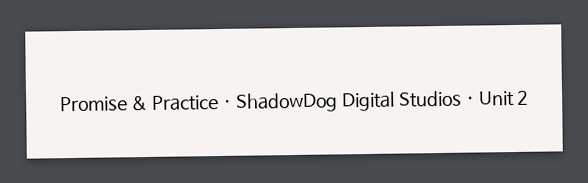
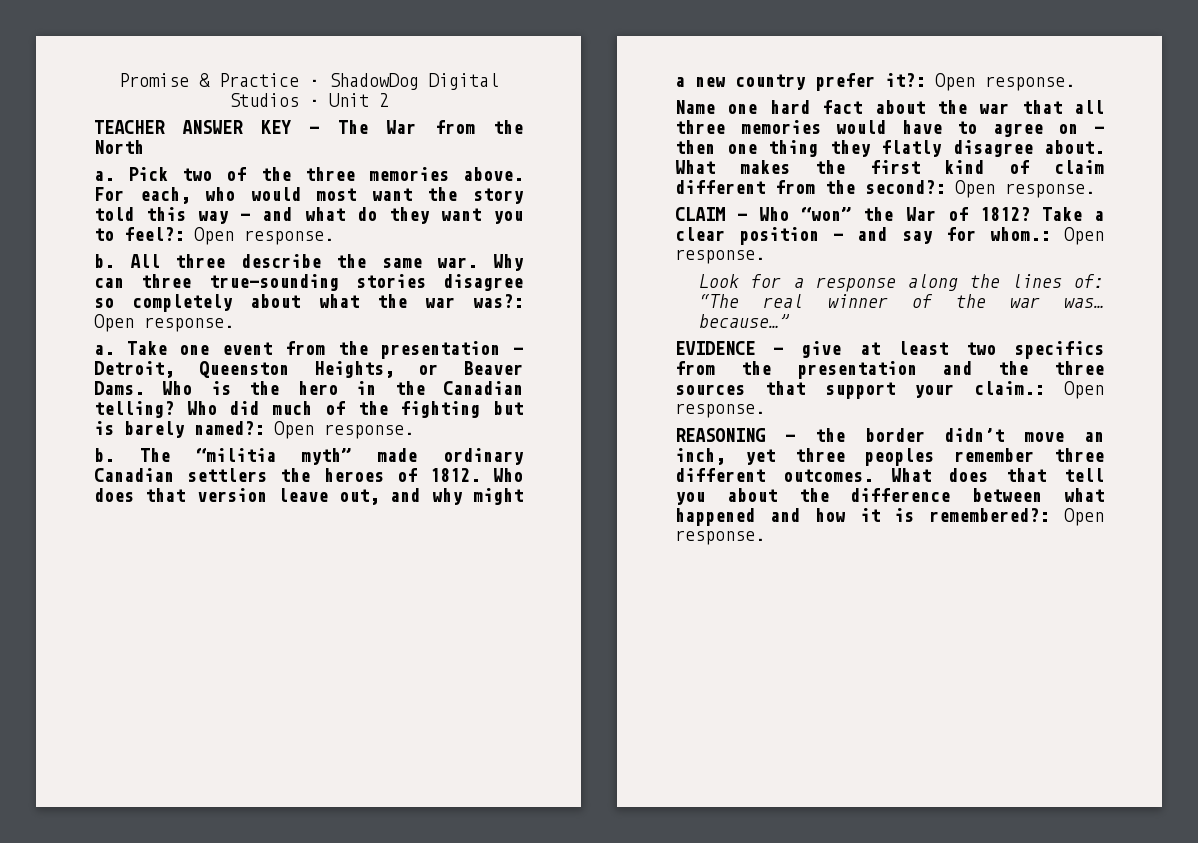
+ TEACHER ANSWER KEY — The War from the North
+ a. Pick two of the three memories above. For each, who would most want the story told this way — and what do they want you to feel?: Open response.
+ b. All three describe the same war. Why can three true-sounding stories disagree so completely about what the war was?: Open response.
+ a. Take one event from the presentation — Detroit, Queenston Heights, or Beaver Dams. Who is the hero in the Canadian telling? Who did much of the fighting but is barely named?: Open response.
+ b. The “militia myth” made ordinary Canadian settlers the heroes of 1812. Who does that version leave out, and why might a new country prefer it?: Open response.
+ Name one hard fact about the war that all three memories would have to agree on — then one thing they flatly disagree about. What makes the first kind of claim different from the second?: Open response.
+ CLAIM — Who “won” the War of 1812? Take a clear position — and say for whom.: Open response.
+ Look for a response along the lines of: “The real winner of the war was… because…”
+ EVIDENCE — give at least two specifics from the presentation and the three sources that support your claim.: Open response.
+ REASONING — the border didn’t move an inch, yet three peoples remember three different outcomes. What does that tell you about the difference between what happened and how it is remembered?: Open response.

